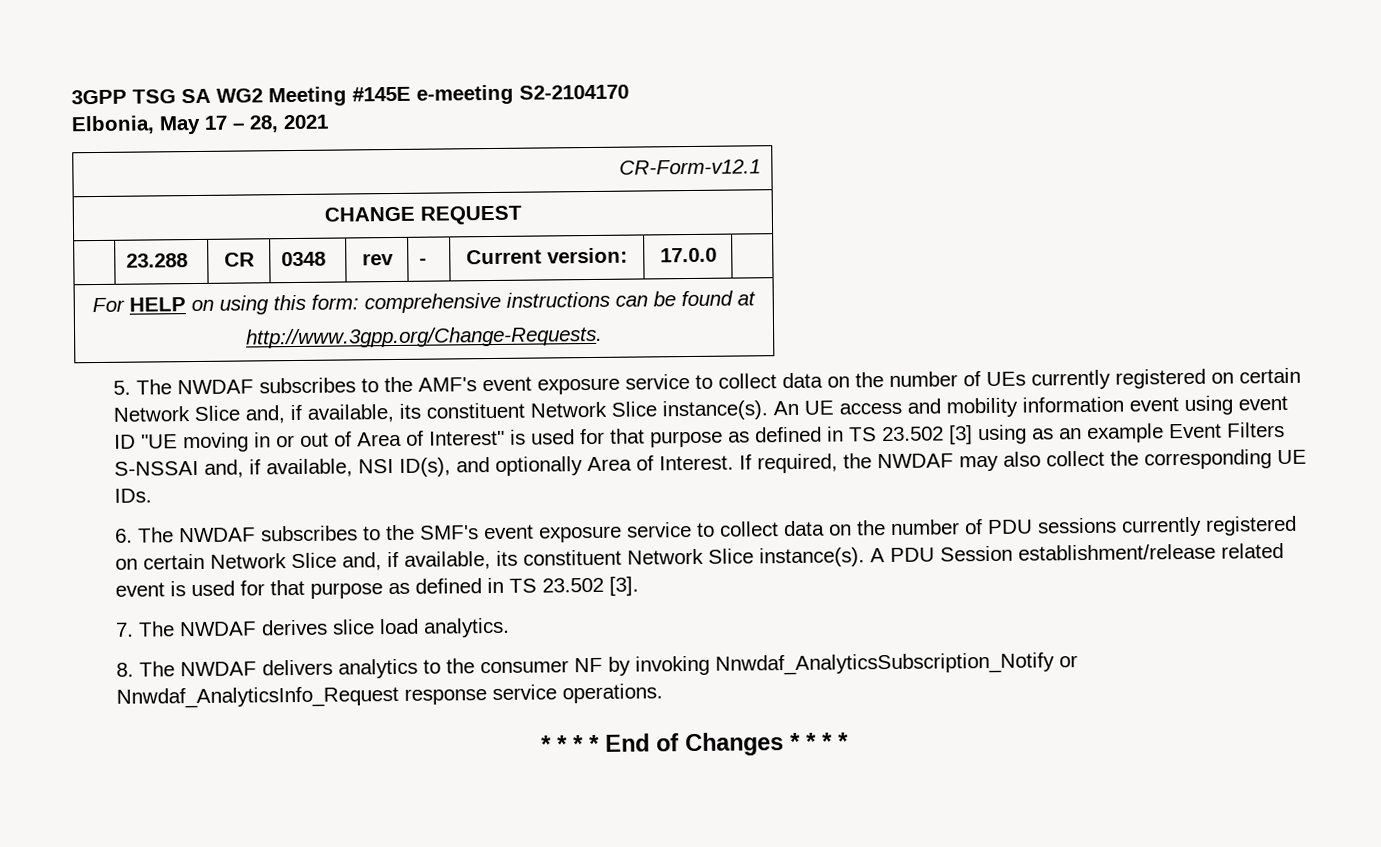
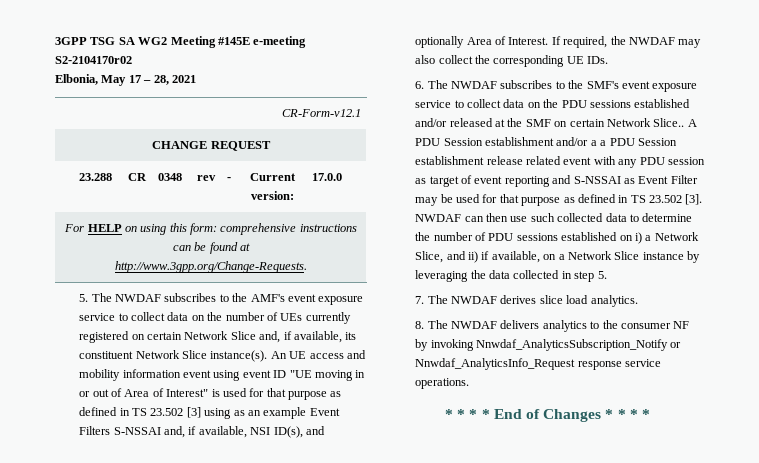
- 3GPP TSG SA WG2 Meeting #145E e-meeting S2-2104170
+ 3GPP TSG SA WG2 Meeting #145E e-meeting S2-2104170r02
- 6. The NWDAF subscribes to the SMF's event exposure service to collect data on the number of PDU sessions currently registered on certain Network Slice and, if available, its constituent Network Slice instance(s). A PDU Session establishment/release related event is used for that purpose as defined in TS 23.502 [3].
+ 6. The NWDAF subscribes to the SMF's event exposure service to collect data on the PDU sessions established and/or released at the SMF on certain Network Slice.. A PDU Session establishment and/or a a PDU Session establishment release related event with any PDU session as target of event reporting and S-NSSAI as Event Filter may be used for that purpose as defined in TS 23.502 [3]. NWDAF can then use such collected data to determine the number of PDU sessions established on i) a Network Slice, and ii) if available, on a Network Slice instance by leveraging the data collected in step 5.

